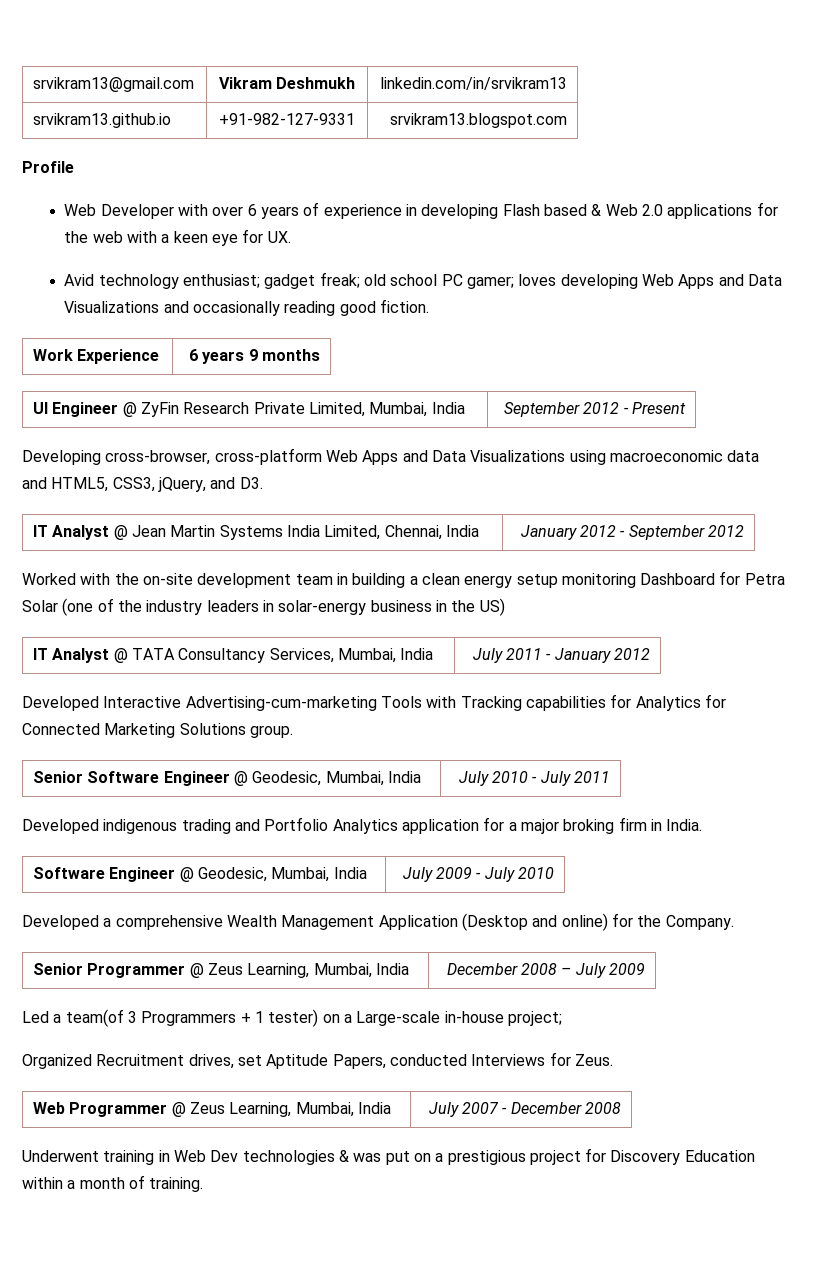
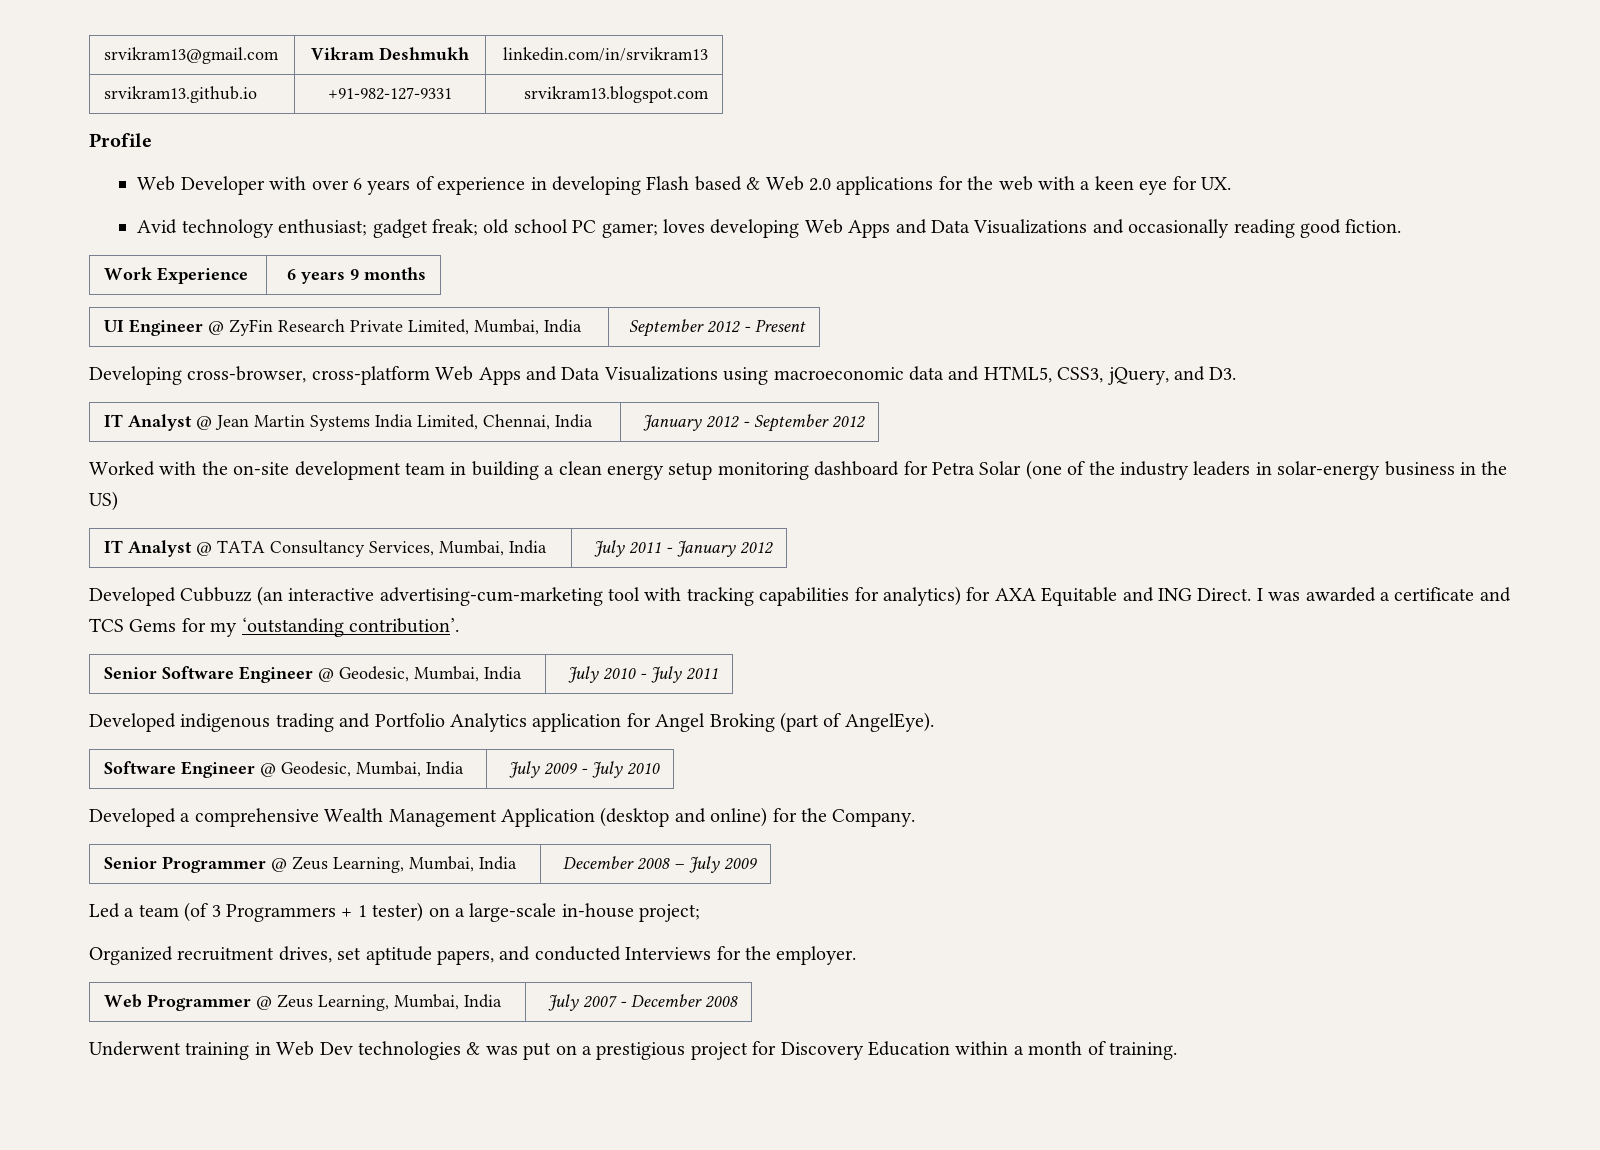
- Worked with the on-site development team in building a clean energy setup monitoring Dashboard for Petra Solar (one of the industry leaders in solar-energy business in the US)
+ Worked with the on-site development team in building a clean energy setup monitoring dashboard for Petra Solar (one of the industry leaders in solar-energy business in the US)
- Developed Interactive Advertising-cum-marketing Tools with Tracking capabilities for Analytics for Connected Marketing Solutions group.
+ Developed Cubbuzz (an interactive advertising-cum-marketing tool with tracking capabilities for analytics) for AXA Equitable and ING Direct. I was awarded a certificate and TCS Gems for my ‘outstanding contribution’.
- Developed indigenous trading and Portfolio Analytics application for a major broking firm in India.
+ Developed indigenous trading and Portfolio Analytics application for Angel Broking (part of AngelEye).
- Developed a comprehensive Wealth Management Application (Desktop and online) for the Company.
+ Developed a comprehensive Wealth Management Application (desktop and online) for the Company.
- Led a team(of 3 Programmers + 1 tester) on a Large-scale in-house project;
+ Led a team (of 3 Programmers + 1 tester) on a large-scale in-house project;
- Organized Recruitment drives, set Aptitude Papers, conducted Interviews for Zeus.
+ Organized recruitment drives, set aptitude papers, and conducted Interviews for the employer.

